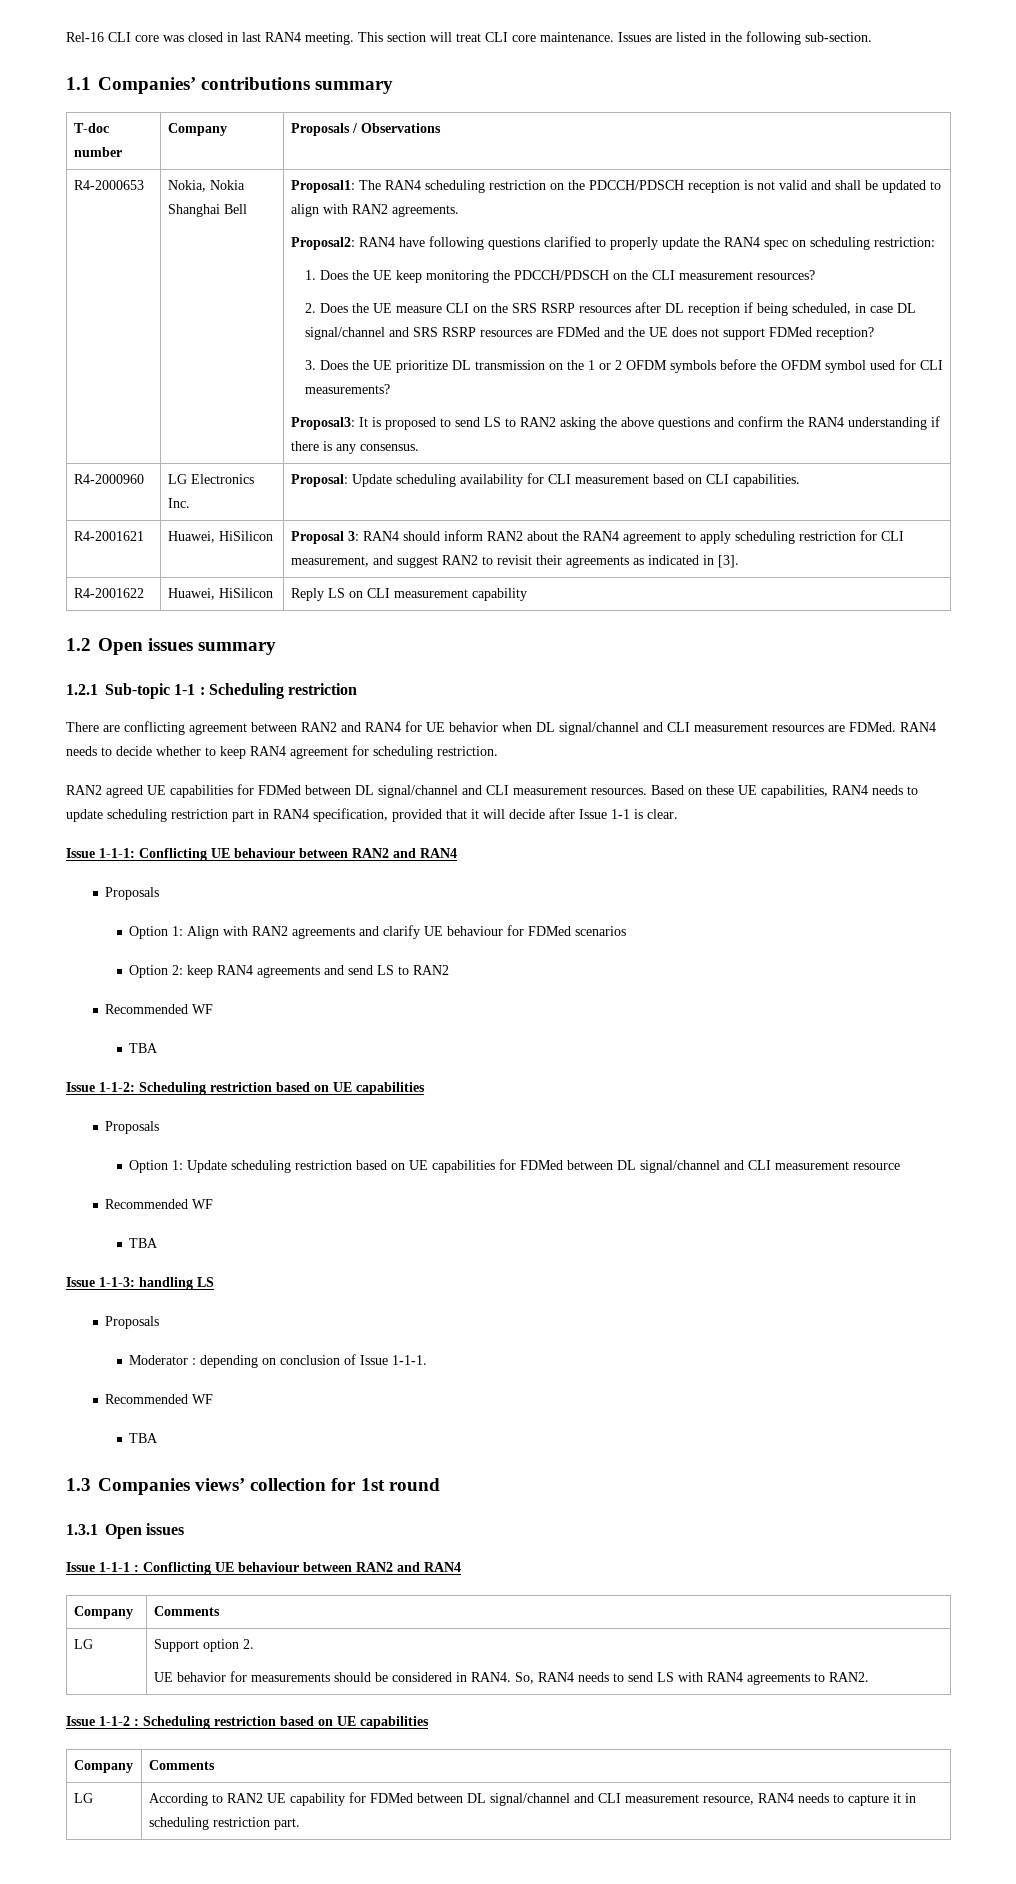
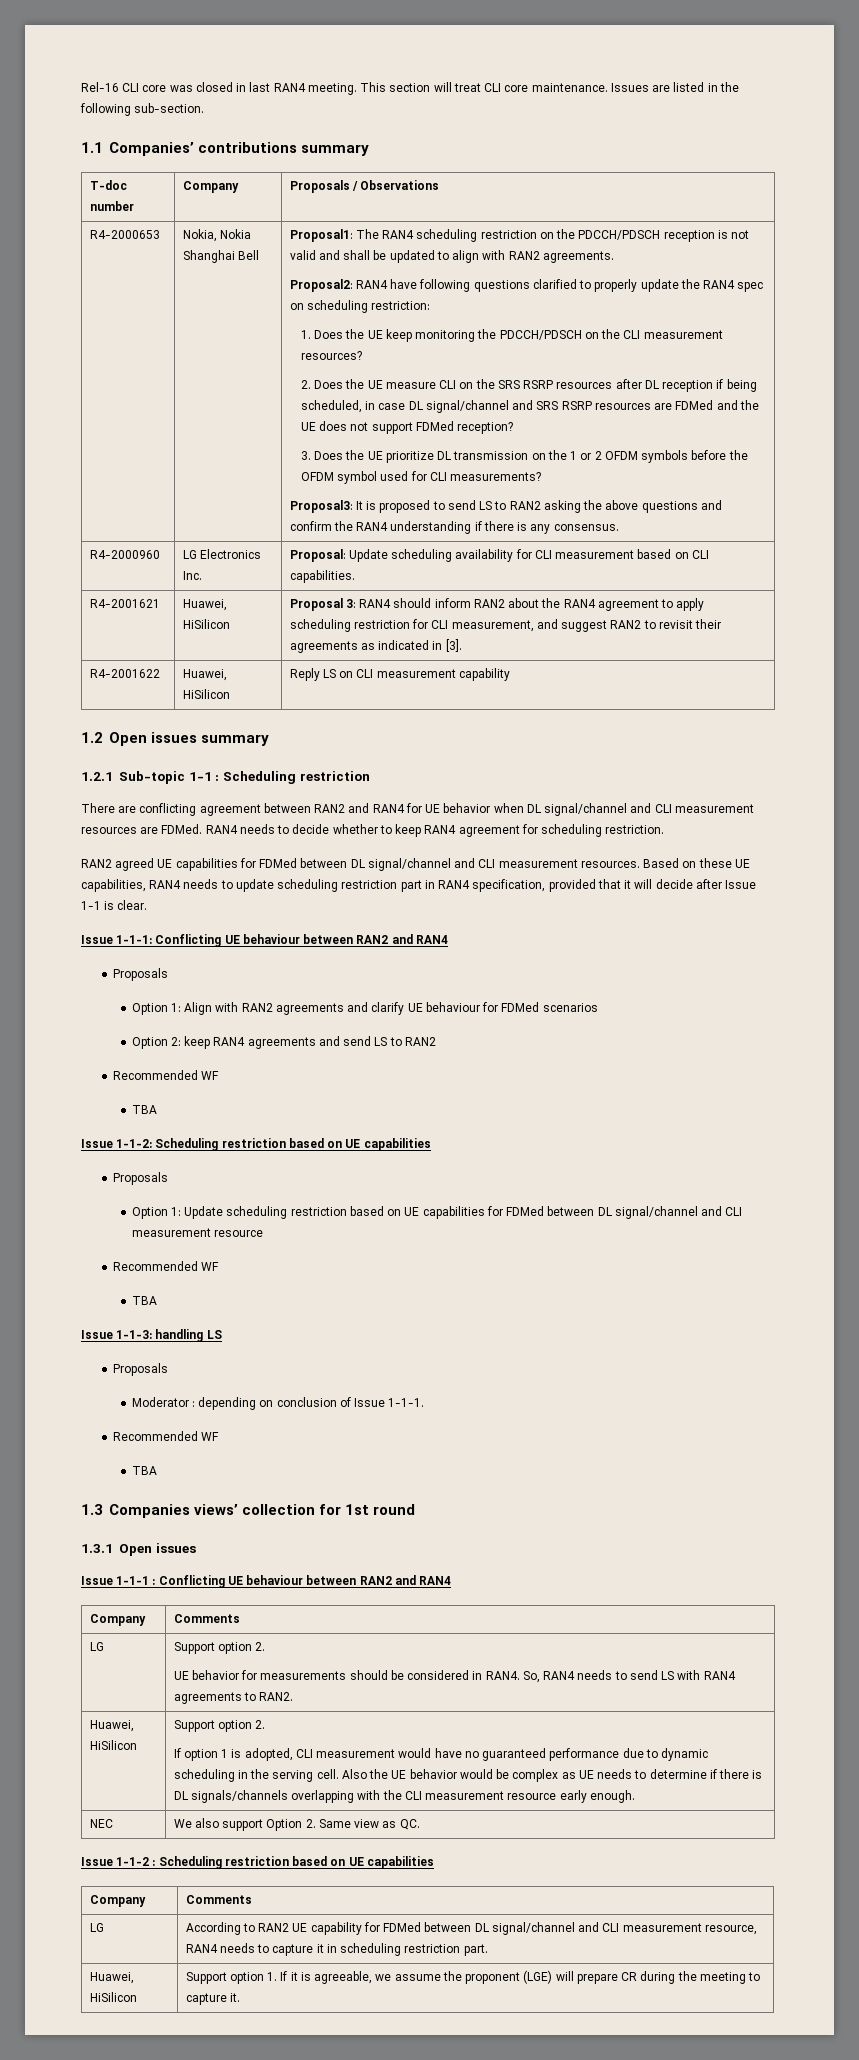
+ Huawei, HiSilicon | Support option 2.
+ If option 1 is adopted, CLI measurement would have no guaranteed performance due to dynamic scheduling in the serving cell. Also the UE behavior would be complex as UE needs to determine if there is DL signals/channels overlapping with the CLI measurement resource early enough.
+ NEC | We also support Option 2. Same view as QC.
+ Huawei, HiSilicon | Support option 1. If it is agreeable, we assume the proponent (LGE) will prepare CR during the meeting to capture it.

